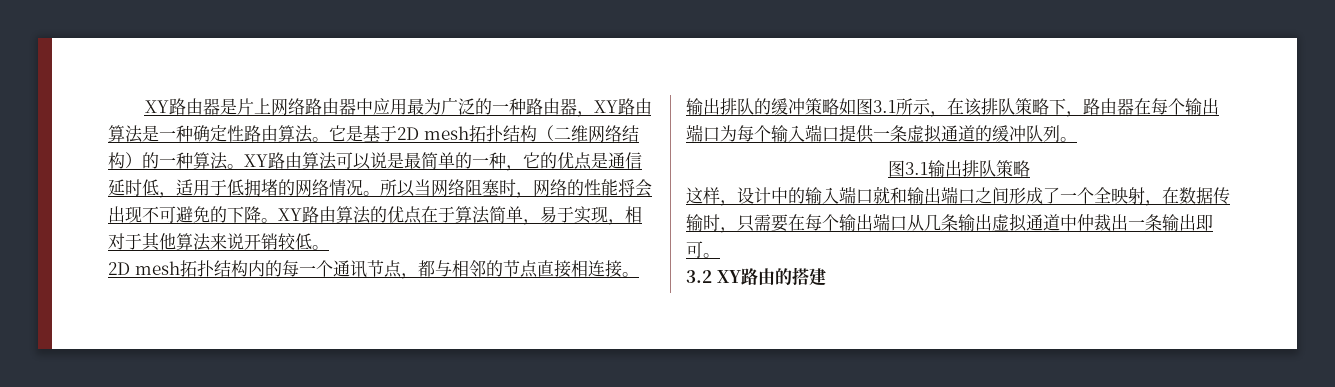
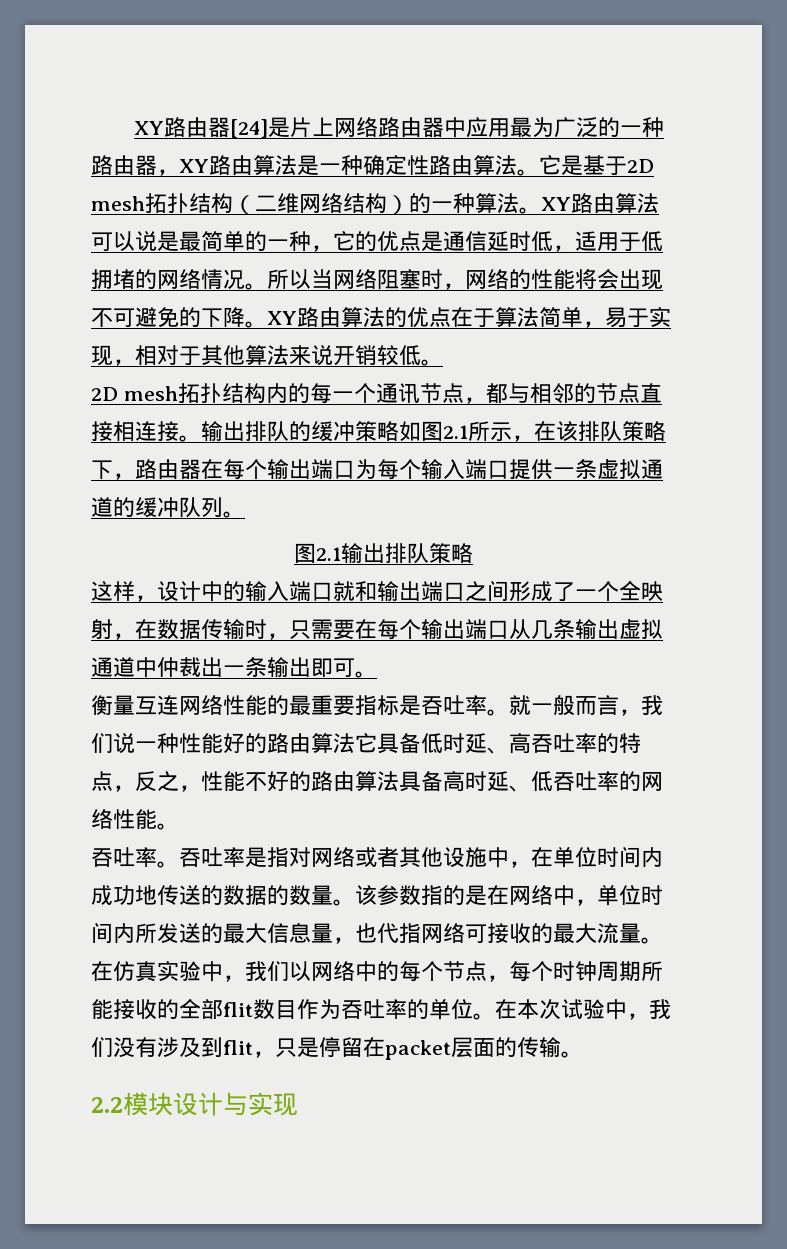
- XY路由器是片上网络路由器中应用最为广泛的一种路由器，XY路由算法是一种确定性路由算法。
+ XY路由器[24]是片上网络路由器中应用最为广泛的一种路由器，XY路由算法是一种确定性路由算法。
- 输出排队的缓冲策略如图3.1所示，在该排队策略下，路由器在每个输出端口为每个输入端口提供一条虚拟通道的缓冲队列。
+ 输出排队的缓冲策略如图2.1所示，在该排队策略下，路由器在每个输出端口为每个输入端口提供一条虚拟通道的缓冲队列。
- 图3.1输出排队策略
+ 图2.1输出排队策略
- 3.2 XY路由的搭建
+ 衡量互连网络性能的最重要指标是吞吐率。就一般而言，我们说一种性能好的路由算法它具备低时延、高吞吐率的特点，反之，性能不好的路由算法具备高时延、低吞吐率的网络性能。
+ 吞吐率。吞吐率是指对网络或者其他设施中，在单位时间内成功地传送的数据的数量。该参数指的是在网络中，单位时间内所发送的最大信息量，也代指网络可接收的最大流量。在仿真实验中，我们以网络中的每个节点，每个时钟周期所能接收的全部flit数目作为吞吐率的单位。在本次试验中，我们没有涉及到flit，只是停留在packet层面的传输。
+ 2.2模块设计与实现

